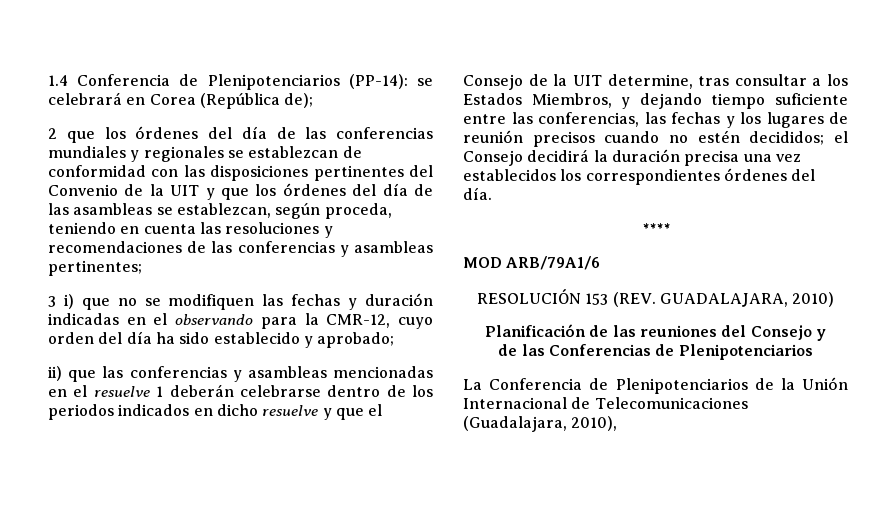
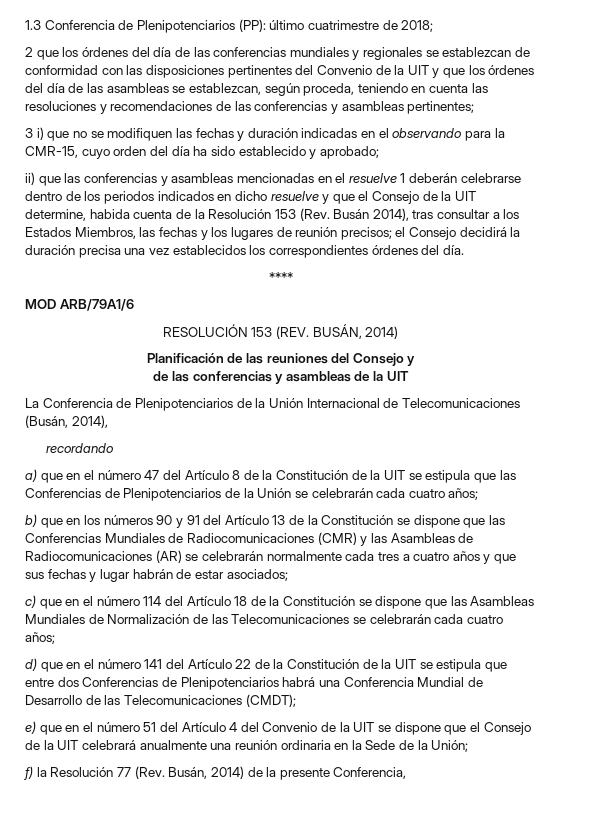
- 1.4 Conferencia de Plenipotenciarios (PP-14): se celebrará en Corea (República de);
+ 1.3 Conferencia de Plenipotenciarios (PP): último cuatrimestre de 2018;
- 3 i) que no se modifiquen las fechas y duración indicadas en el observando para la CMR-12, cuyo orden del día ha sido establecido y aprobado;
+ 3 i) que no se modifiquen las fechas y duración indicadas en el observando para la CMR-15, cuyo orden del día ha sido establecido y aprobado;
- ii) que las conferencias y asambleas mencionadas en el resuelve 1 deberán celebrarse dentro de los periodos indicados en dicho resuelve y que el Consejo de la UIT determine, tras consultar a los Estados Miembros, y dejando tiempo suficiente entre las conferencias, las fechas y los lugares de reunión precisos cuando no estén decididos; el Consejo decidirá la duración precisa una vez establecidos los correspondientes órdenes del día.
+ ii) que las conferencias y asambleas mencionadas en el resuelve 1 deberán celebrarse dentro de los periodos indicados en dicho resuelve y que el Consejo de la UIT determine, habida cuenta de la Resolución 153 (Rev. Busán 2014), tras consultar a los Estados Miembros, las fechas y los lugares de reunión precisos; el Consejo decidirá la duración precisa una vez establecidos los correspondientes órdenes del día.
- RESOLUCIÓN 153 (REV. GUADALAJARA, 2010)
+ RESOLUCIÓN 153 (REV. BUSÁN, 2014)
- de las Conferencias de Plenipotenciarios
+ de las conferencias y asambleas de la UIT
- La Conferencia de Plenipotenciarios de la Unión Internacional de Telecomunicaciones (Guadalajara, 2010),
+ La Conferencia de Plenipotenciarios de la Unión Internacional de Telecomunicaciones (Busán, 2014),
+ recordando
+ a) que en el número 47 del Artículo 8 de la Constitución de la UIT se estipula que las Conferencias de Plenipotenciarios de la Unión se celebrarán cada cuatro años;
+ b) que en los números 90 y 91 del Artículo 13 de la Constitución se dispone que las Conferencias Mundiales de Radiocomunicaciones (CMR) y las Asambleas de Radiocomunicaciones (AR) se celebrarán normalmente cada tres a cuatro años y que sus fechas y lugar habrán de estar asociados;
+ c) que en el número 114 del Artículo 18 de la Constitución se dispone que las Asambleas Mundiales de Normalización de las Telecomunicaciones se celebrarán cada cuatro años;
+ d) que en el número 141 del Artículo 22 de la Constitución de la UIT se estipula que entre dos Conferencias de Plenipotenciarios habrá una Conferencia Mundial de Desarrollo de las Telecomunicaciones (CMDT);
+ e) que en el número 51 del Artículo 4 del Convenio de la UIT se dispone que el Consejo de la UIT celebrará anualmente una reunión ordinaria en la Sede de la Unión;
+ f) la Resolución 77 (Rev. Busán, 2014) de la presente Conferencia,

